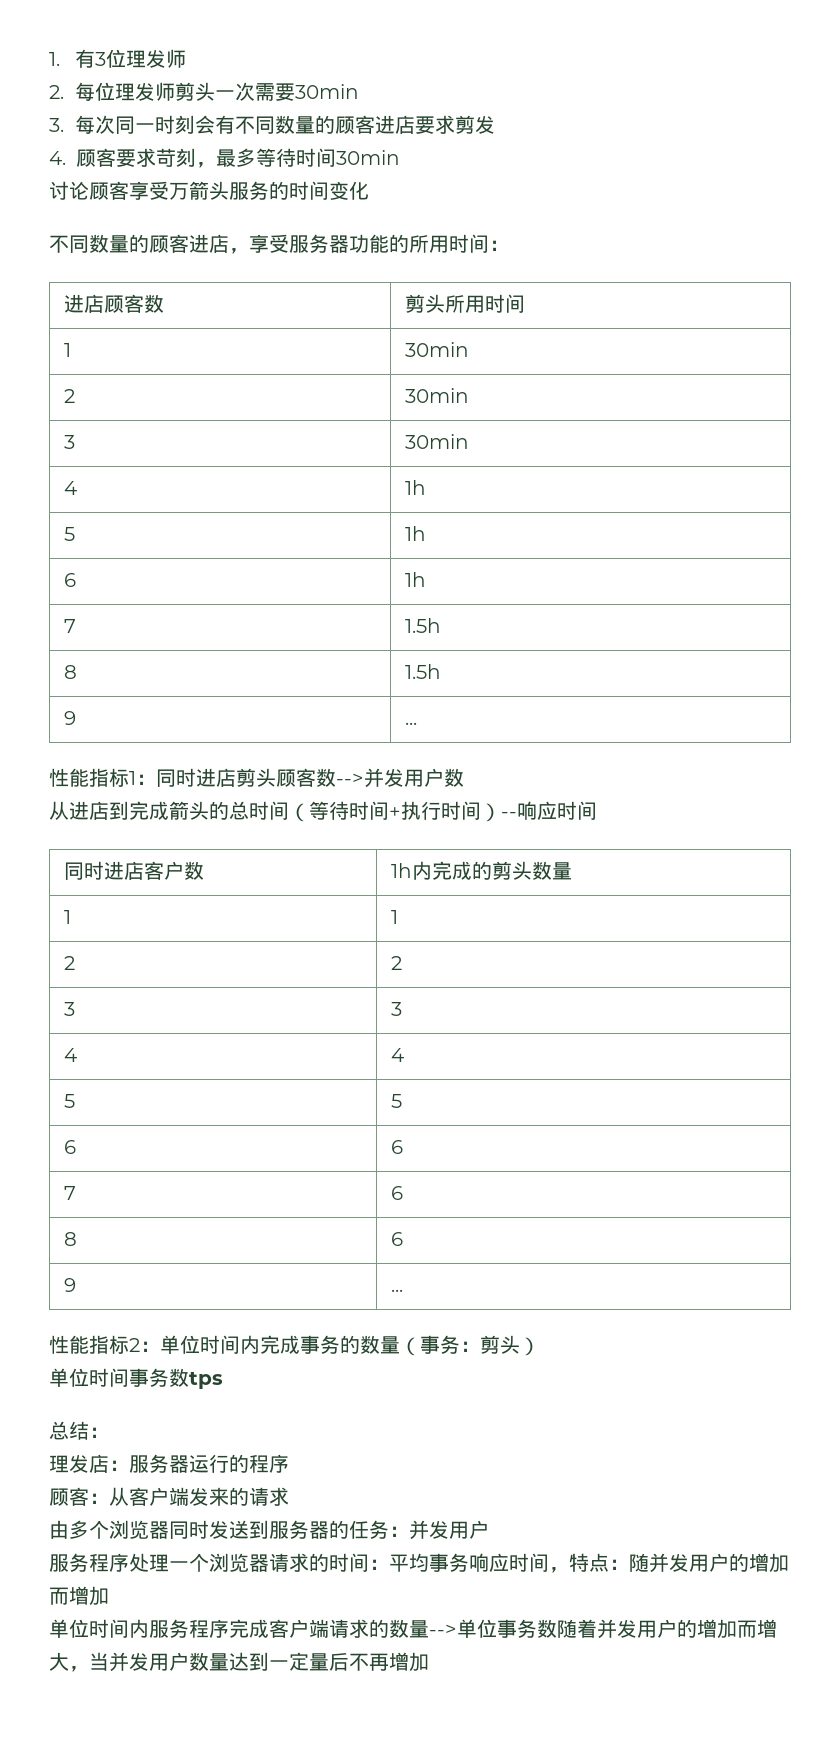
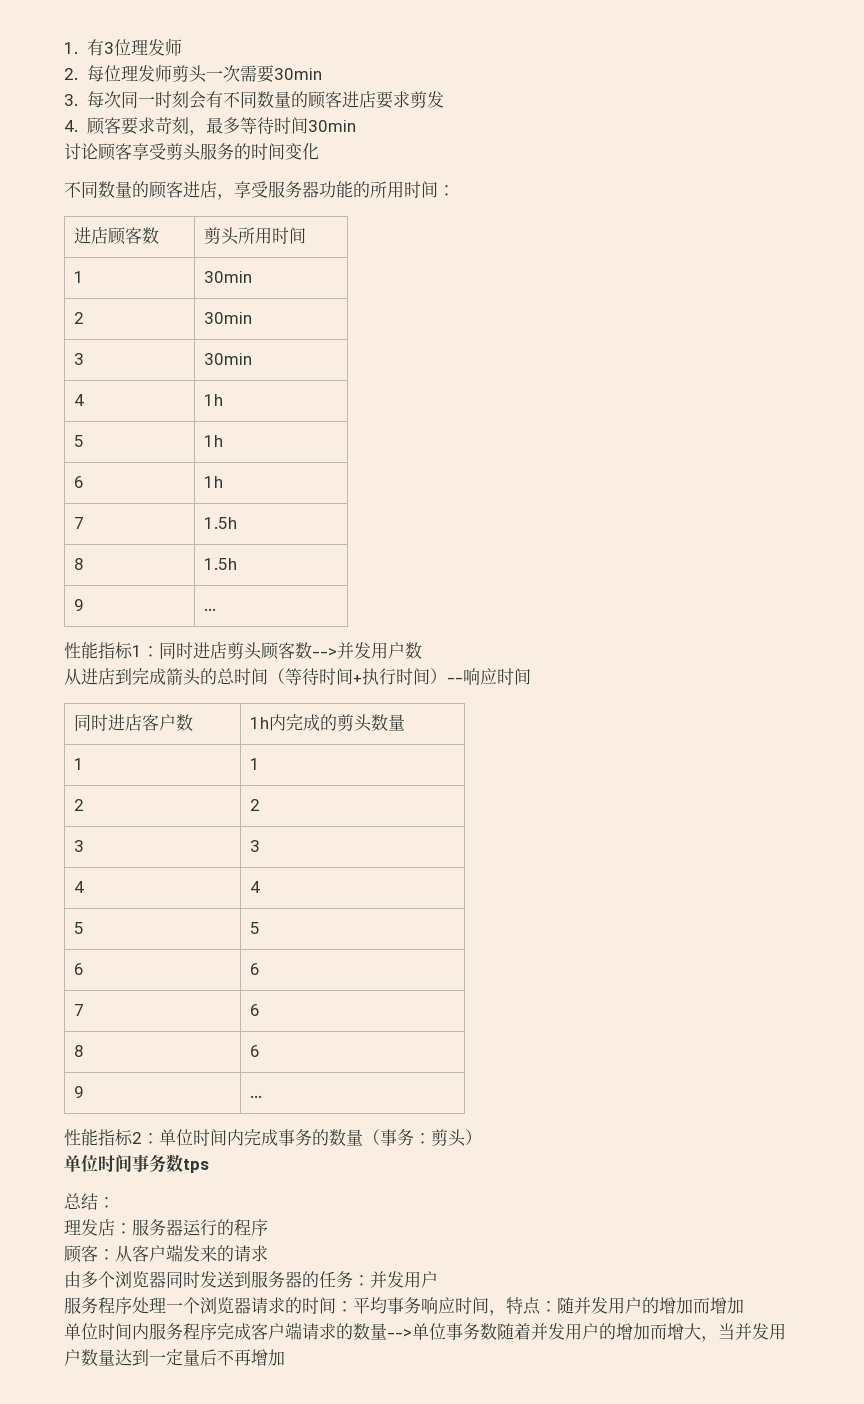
- 讨论顾客享受万箭头服务的时间变化
+ 讨论顾客享受剪头服务的时间变化

